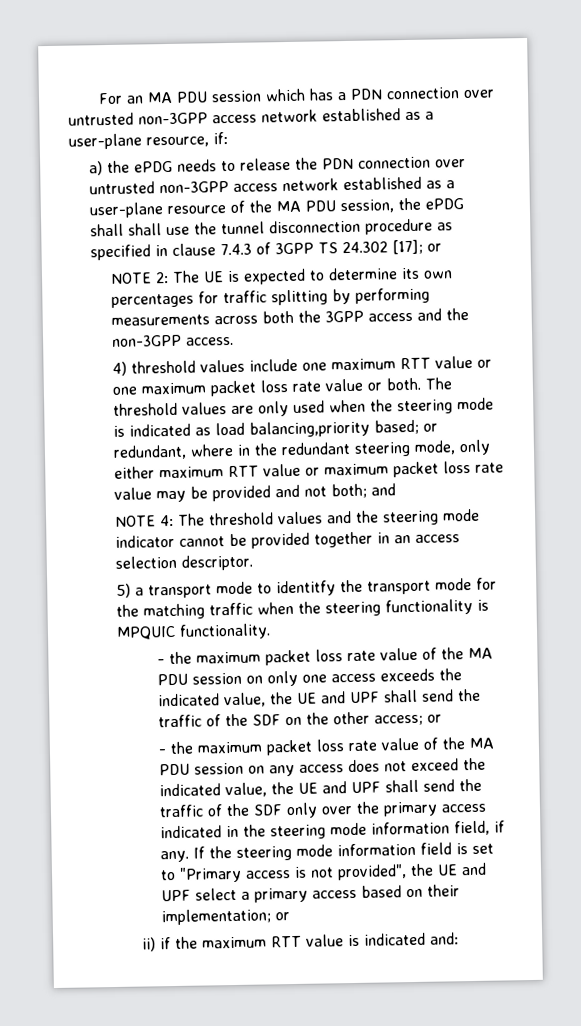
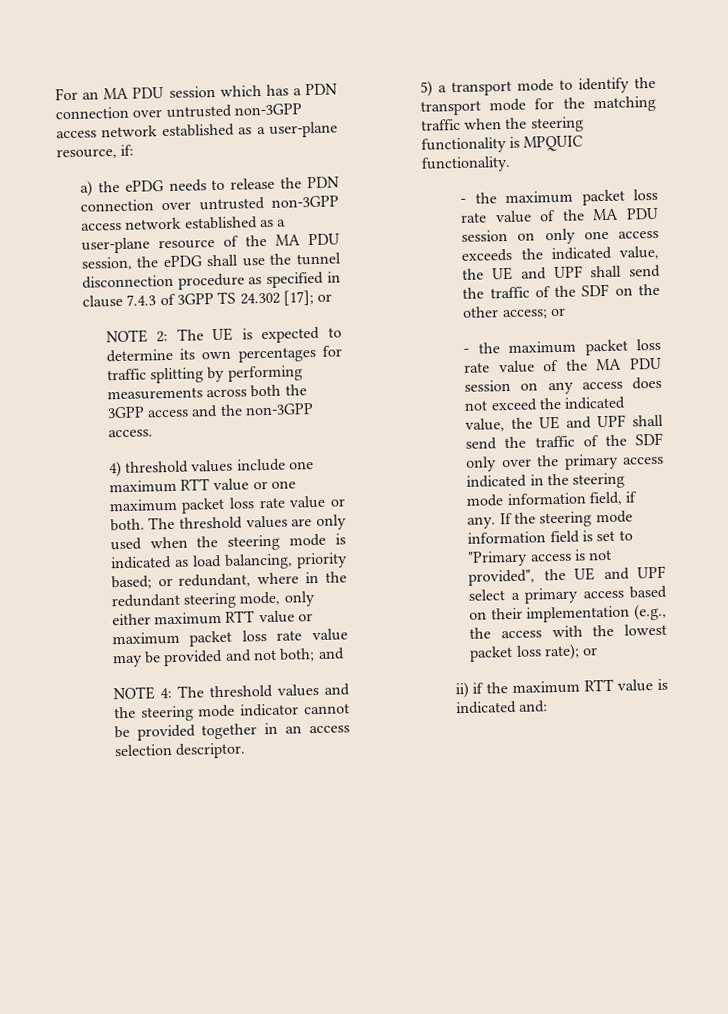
- a) the ePDG needs to release the PDN connection over untrusted non-3GPP access network established as a user-plane resource of the MA PDU session, the ePDG shall shall use the tunnel disconnection procedure as specified in clause 7.4.3 of 3GPP TS 24.302 [17]; or
+ a) the ePDG needs to release the PDN connection over untrusted non-3GPP access network established as a user-plane resource of the MA PDU session, the ePDG shall use the tunnel disconnection procedure as specified in clause 7.4.3 of 3GPP TS 24.302 [17]; or
- The threshold values are only used when the steering mode is indicated as load balancing,priority based; or redundant, where in the redundant steering mode, only either maximum RTT value or maximum packet loss rate value may be provided and not both; and
+ The threshold values are only used when the steering mode is indicated as load balancing, priority based; or redundant, where in the redundant steering mode, only either maximum RTT value or maximum packet loss rate value may be provided and not both; and
- 5) a transport mode to identitfy the transport mode for the matching traffic when the steering functionality is MPQUIC functionality.
+ 5) a transport mode to identify the transport mode for the matching traffic when the steering functionality is MPQUIC functionality.
- If the steering mode information field is set to "Primary access is not provided", the UE and UPF select a primary access based on their implementation; or
+ If the steering mode information field is set to "Primary access is not provided", the UE and UPF select a primary access based on their implementation (e.g., the access with the lowest packet loss rate); or

